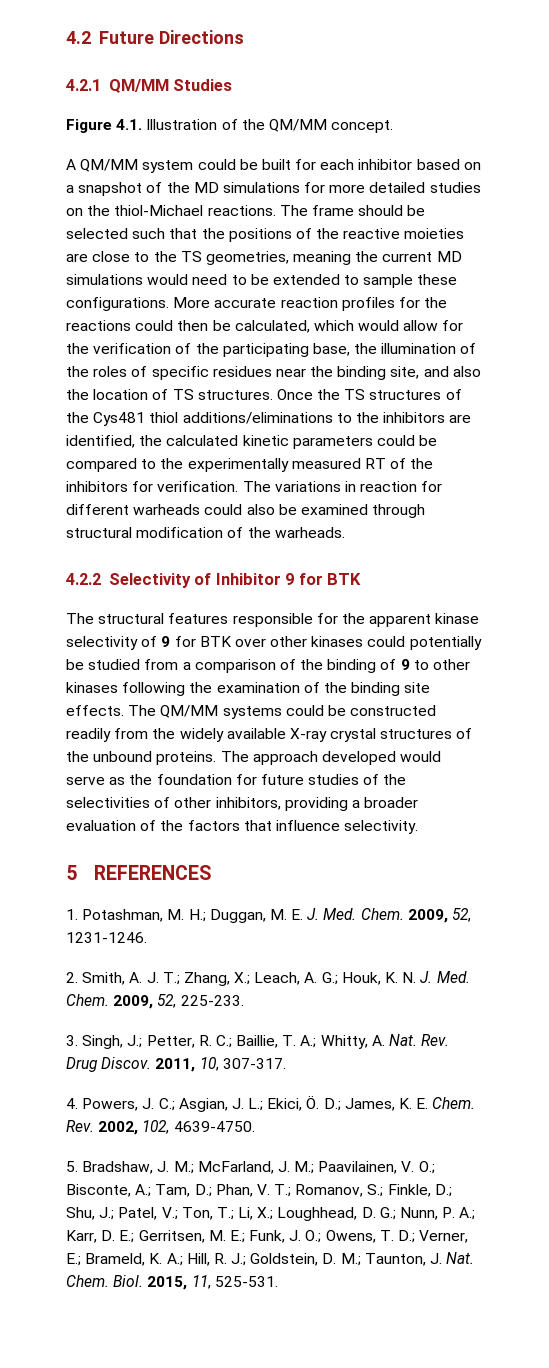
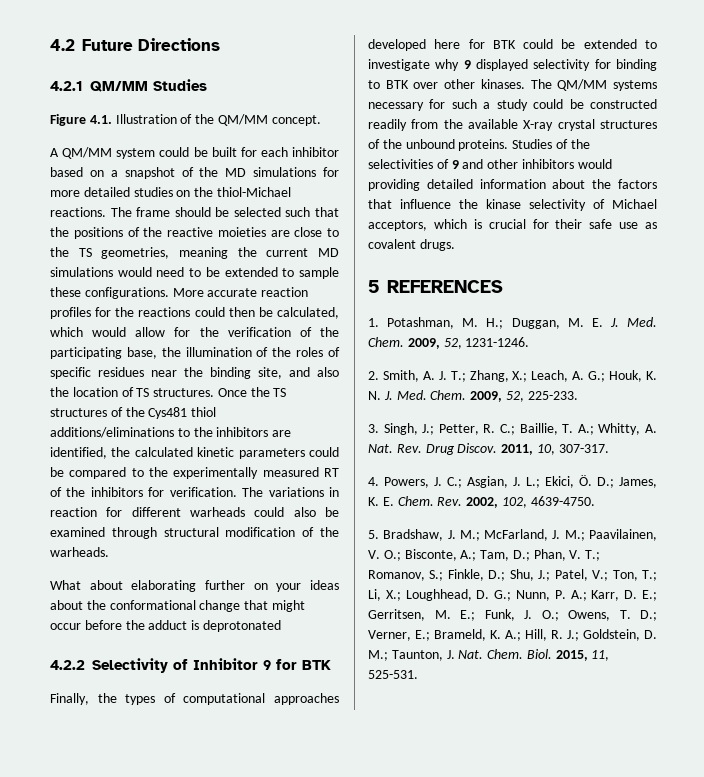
+ What about elaborating further on your ideas about the conformational change that might occur before the adduct is deprotonated
- The structural features responsible for the apparent kinase selectivity of 9 for BTK over other kinases could potentially be studied from a comparison of the binding of 9 to other kinases following the examination of the binding site effects. The QM/MM systems could be constructed readily from the widely available X-ray crystal structures of the unbound proteins.
+ Finally, the types of computational approaches developed here for BTK could be extended to investigate why 9 displayed selectivity for binding to BTK over other kinases. The QM/MM systems necessary for such a study could be constructed readily from the available X-ray crystal structures of the unbound proteins.
- The approach developed would serve as the foundation for future studies of the selectivities of other inhibitors, providing a broader evaluation of the factors that influence selectivity.
+ Studies of the selectivities of 9 and other inhibitors would providing detailed information about the factors that influence the kinase selectivity of Michael acceptors, which is crucial for their safe use as covalent drugs.

